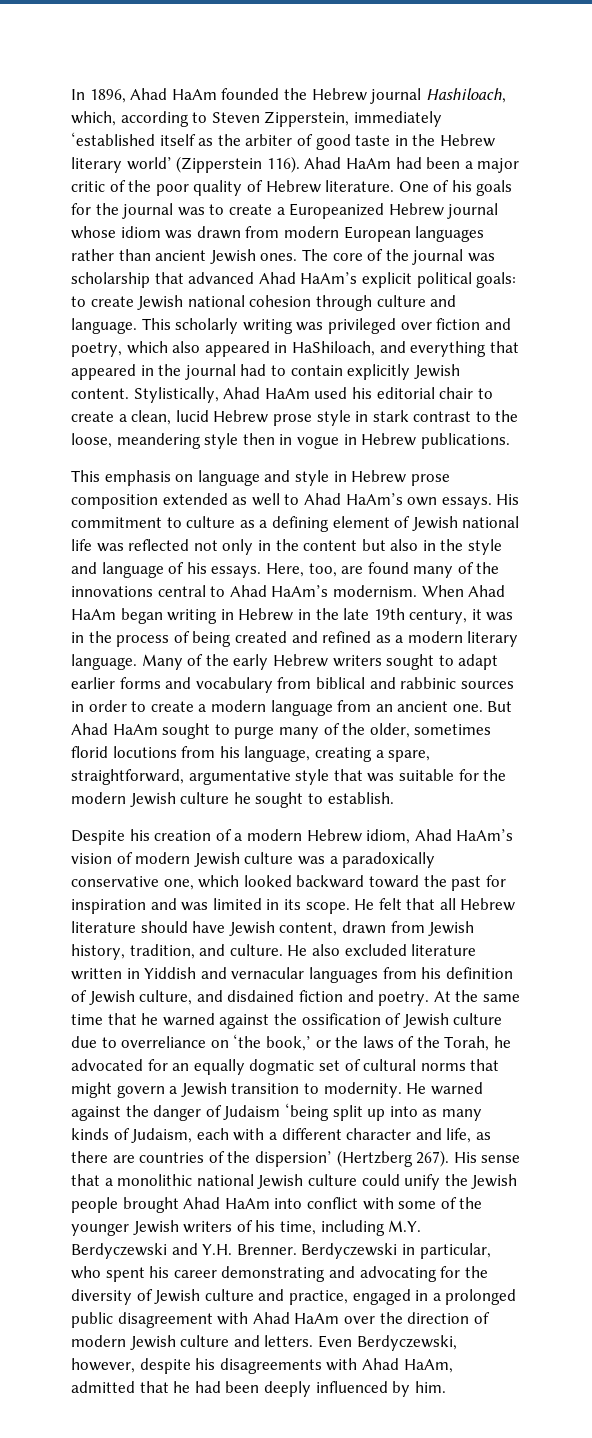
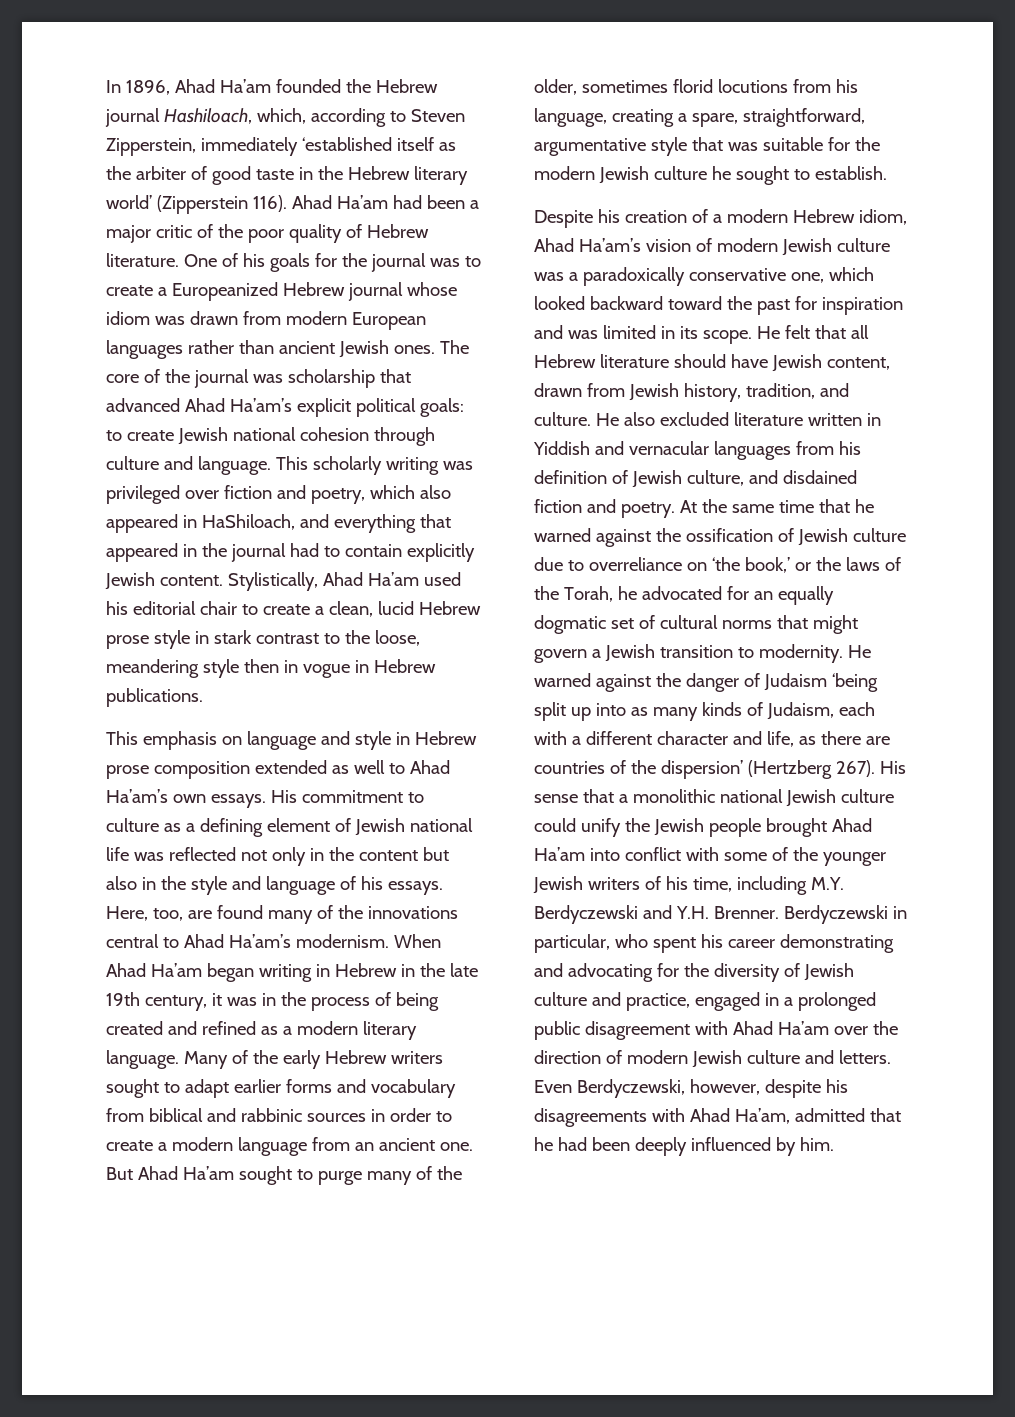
- In 1896, Ahad HaAm founded the Hebrew journal Hashiloach, which, according to Steven Zipperstein, immediately ‘established itself as the arbiter of good taste in the Hebrew literary world’ (Zipperstein 116).
+ In 1896, Ahad Ha’am founded the Hebrew journal Hashiloach, which, according to Steven Zipperstein, immediately ‘established itself as the arbiter of good taste in the Hebrew literary world’ (Zipperstein 116).
- Ahad HaAm had been a major critic of the poor quality of Hebrew literature.
+ Ahad Ha’am had been a major critic of the poor quality of Hebrew literature.
- The core of the journal was scholarship that advanced Ahad HaAm’s explicit political goals: to create Jewish national cohesion through culture and language.
+ The core of the journal was scholarship that advanced Ahad Ha’am’s explicit political goals: to create Jewish national cohesion through culture and language.
- Stylistically, Ahad HaAm used his editorial chair to create a clean, lucid Hebrew prose style in stark contrast to the loose, meandering style then in vogue in Hebrew publications.
+ Stylistically, Ahad Ha’am used his editorial chair to create a clean, lucid Hebrew prose style in stark contrast to the loose, meandering style then in vogue in Hebrew publications.
- This emphasis on language and style in Hebrew prose composition extended as well to Ahad HaAm’s own essays.
+ This emphasis on language and style in Hebrew prose composition extended as well to Ahad Ha’am’s own essays.
- Here, too, are found many of the innovations central to Ahad HaAm’s modernism.
+ Here, too, are found many of the innovations central to Ahad Ha’am’s modernism.
- When Ahad HaAm began writing in Hebrew in the late 19th century, it was in the process of being created and refined as a modern literary language.
+ When Ahad Ha’am began writing in Hebrew in the late 19th century, it was in the process of being created and refined as a modern literary language.
- But Ahad HaAm sought to purge many of the older, sometimes florid locutions from his language, creating a spare, straightforward, argumentative style that was suitable for the modern Jewish culture he sought to establish.
+ But Ahad Ha’am sought to purge many of the older, sometimes florid locutions from his language, creating a spare, straightforward, argumentative style that was suitable for the modern Jewish culture he sought to establish.
- Despite his creation of a modern Hebrew idiom, Ahad HaAm’s vision of modern Jewish culture was a paradoxically conservative one, which looked backward toward the past for inspiration and was limited in its scope.
+ Despite his creation of a modern Hebrew idiom, Ahad Ha’am’s vision of modern Jewish culture was a paradoxically conservative one, which looked backward toward the past for inspiration and was limited in its scope.
- His sense that a monolithic national Jewish culture could unify the Jewish people brought Ahad HaAm into conflict with some of the younger Jewish writers of his time, including M.Y. Berdyczewski and Y.H. Brenner.
+ His sense that a monolithic national Jewish culture could unify the Jewish people brought Ahad Ha’am into conflict with some of the younger Jewish writers of his time, including M.Y. Berdyczewski and Y.H. Brenner.
- Berdyczewski in particular, who spent his career demonstrating and advocating for the diversity of Jewish culture and practice, engaged in a prolonged public disagreement with Ahad HaAm over the direction of modern Jewish culture and letters.
+ Berdyczewski in particular, who spent his career demonstrating and advocating for the diversity of Jewish culture and practice, engaged in a prolonged public disagreement with Ahad Ha’am over the direction of modern Jewish culture and letters.
- Even Berdyczewski, however, despite his disagreements with Ahad HaAm, admitted that he had been deeply influenced by him.
+ Even Berdyczewski, however, despite his disagreements with Ahad Ha’am, admitted that he had been deeply influenced by him.

